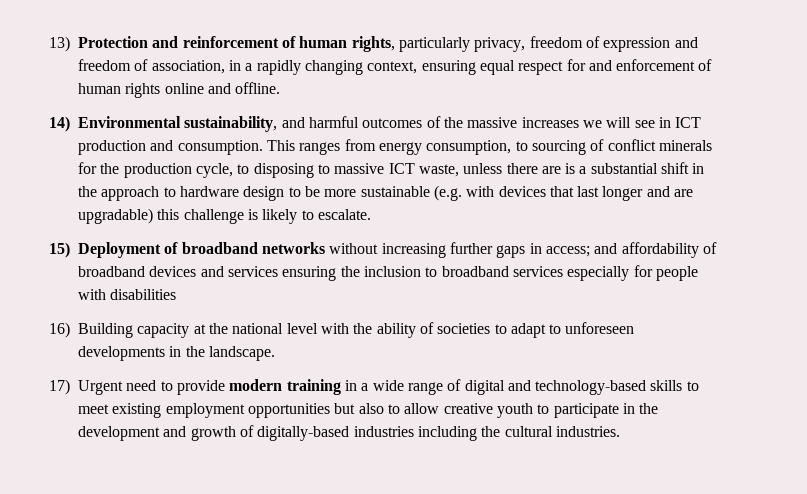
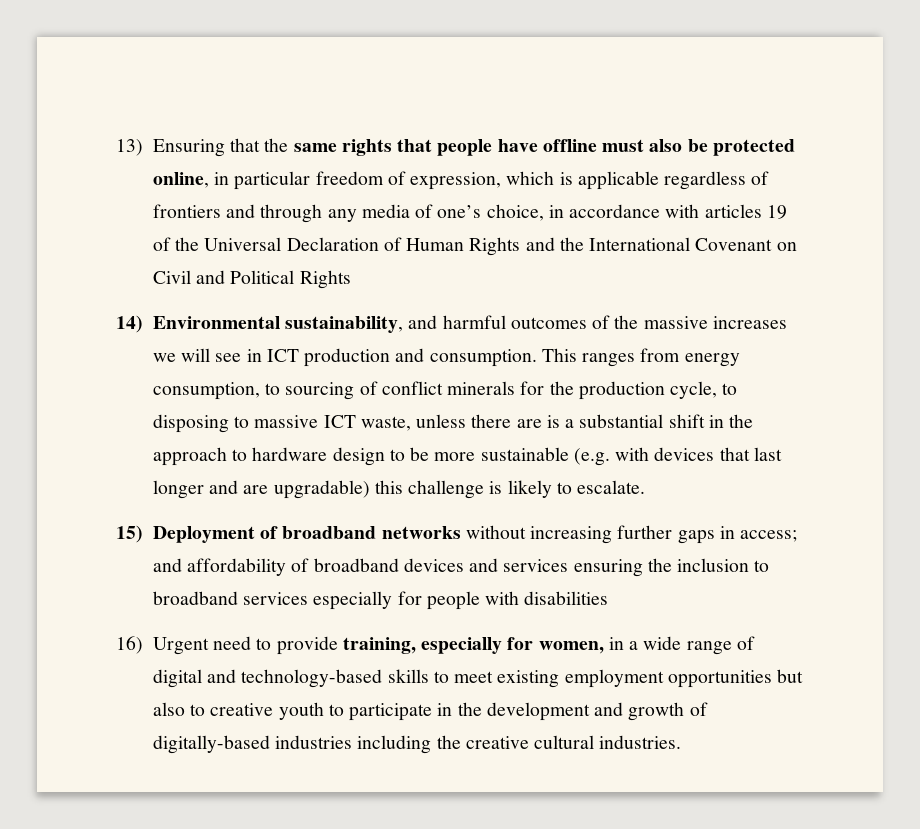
- 13) Protection and reinforcement of human rights, particularly privacy, freedom of expression and freedom of association, in a rapidly changing context, ensuring equal respect for and enforcement of human rights online and offline.
+ 13) Ensuring that the same rights that people have offline must also be protected online, in particular freedom of expression, which is applicable regardless of frontiers and through any media of one’s choice, in accordance with articles 19 of the Universal Declaration of Human Rights and the International Covenant on Civil and Political Rights
- 16) Building capacity at the national level with the ability of societies to adapt to unforeseen developments in the landscape.
- 17) Urgent need to provide modern training in a wide range of digital and technology-based skills to meet existing employment opportunities but also to allow creative youth to participate in the development and growth of digitally-based industries including the cultural industries.
+ 16) Urgent need to provide training, especially for women, in a wide range of digital and technology-based skills to meet existing employment opportunities but also to creative youth to participate in the development and growth of digitally-based industries including the creative cultural industries.

